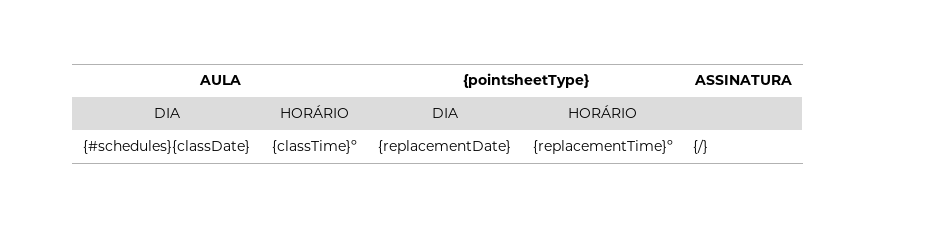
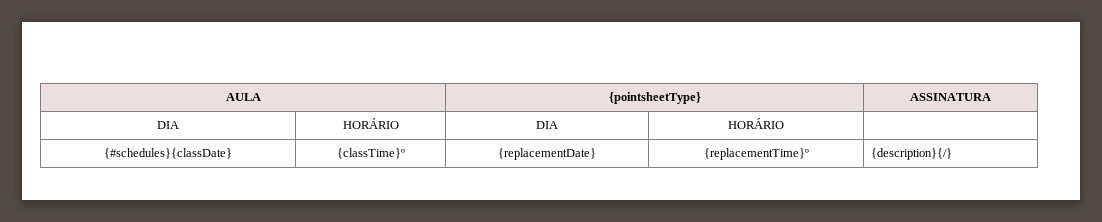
- {#schedules}{classDate} | {classTime}º | {replacementDate} | {replacementTime}º | {/}
+ {#schedules}{classDate} | {classTime}º | {replacementDate} | {replacementTime}º | {description}{/}

